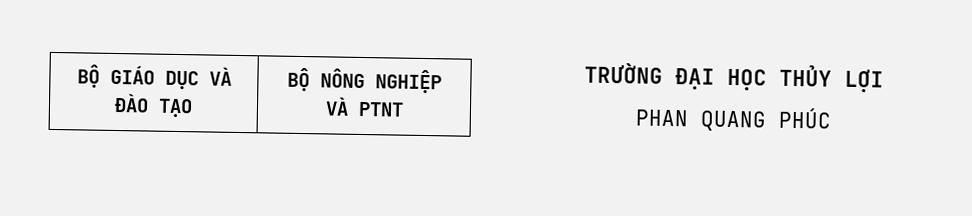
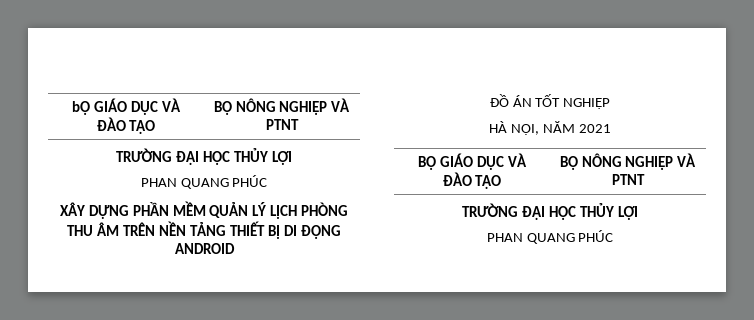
+ bỘ GIÁO DỤC VÀ ĐÀO TẠO | BỘ NÔNG NGHIỆP VÀ PTNT
+ TRƯỜNG ĐẠI HỌC THỦY LỢI
+ PHAN QUANG PHÚC
+ XÂY DỰNG PHẦN MỀM QUẢN LÝ LỊCH PHÒNG THU ÂM TRÊN NỀN TẢNG THIẾT BỊ DI ĐỘNG ANDROID
+ ĐỒ ÁN TỐT NGHIỆP
+ HÀ NỘI, NĂM 2021

